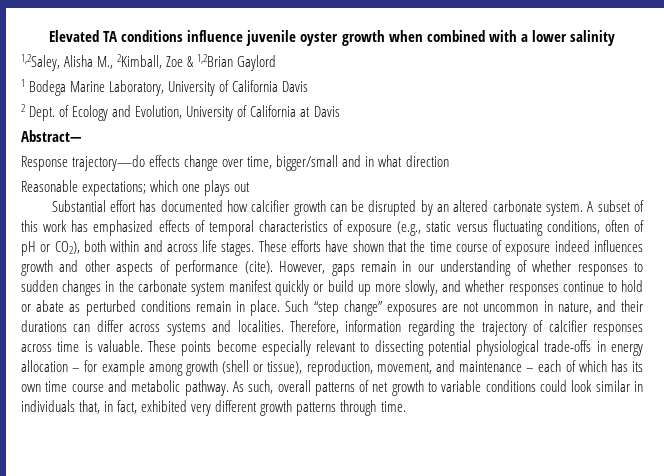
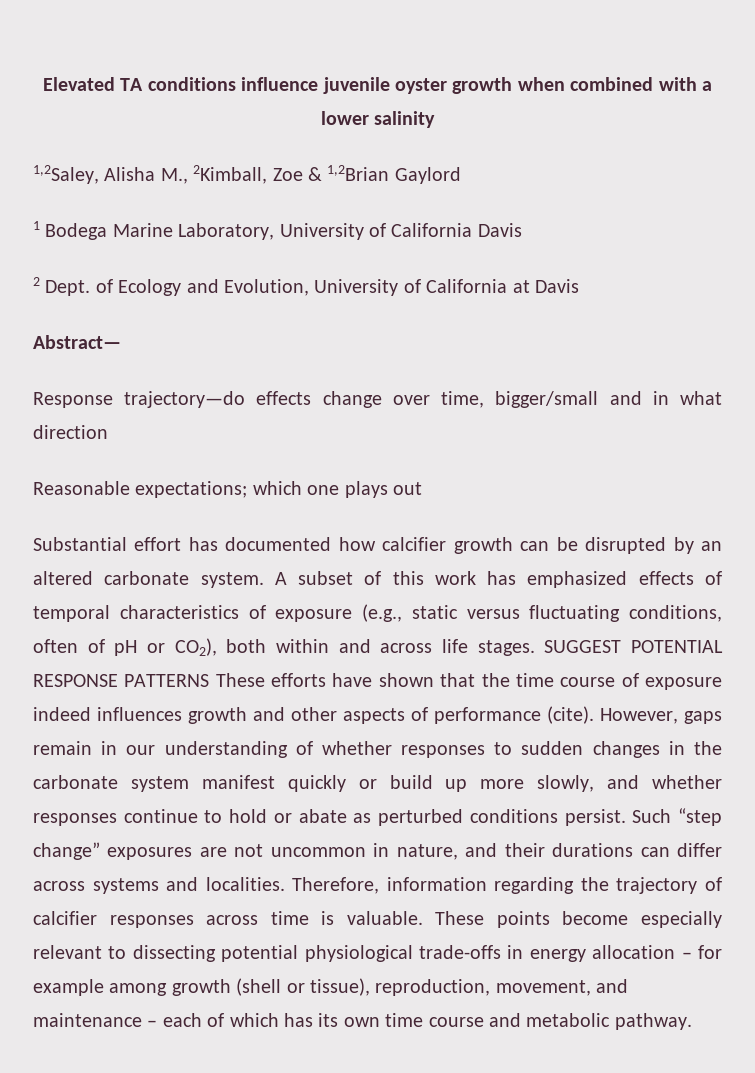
- These efforts have shown that the time course of exposure indeed influences growth and other aspects of performance (cite).
+ SUGGEST POTENTIAL RESPONSE PATTERNS These efforts have shown that the time course of exposure indeed influences growth and other aspects of performance (cite).
- However, gaps remain in our understanding of whether responses to sudden changes in the carbonate system manifest quickly or build up more slowly, and whether responses continue to hold or abate as perturbed conditions remain in place.
+ However, gaps remain in our understanding of whether responses to sudden changes in the carbonate system manifest quickly or build up more slowly, and whether responses continue to hold or abate as perturbed conditions persist.
- As such, overall patterns of net growth to variable conditions could look similar in individuals that, in fact, exhibited very different growth patterns through time.

